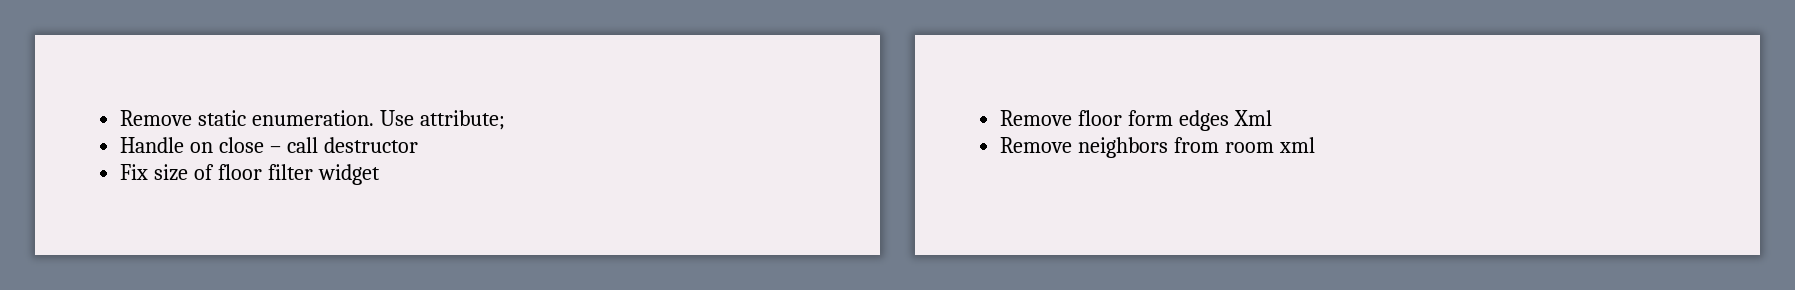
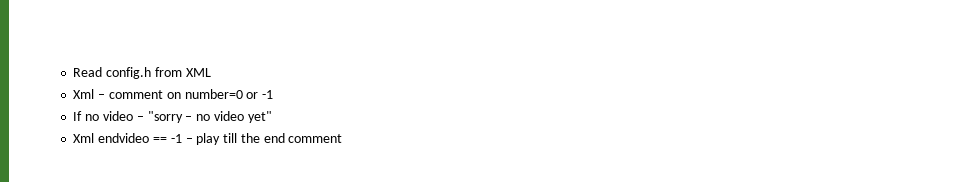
- Remove static enumeration. Use attribute;
- Handle on close – call destructor
- Fix size of floor filter widget
- Remove floor form edges Xml
- Remove neighbors from room xml
+ Read config.h from XML
+ Xml – comment on number=0 or -1
+ If no video – "sorry – no video yet"
+ Xml endvideo == -1 – play till the end comment

